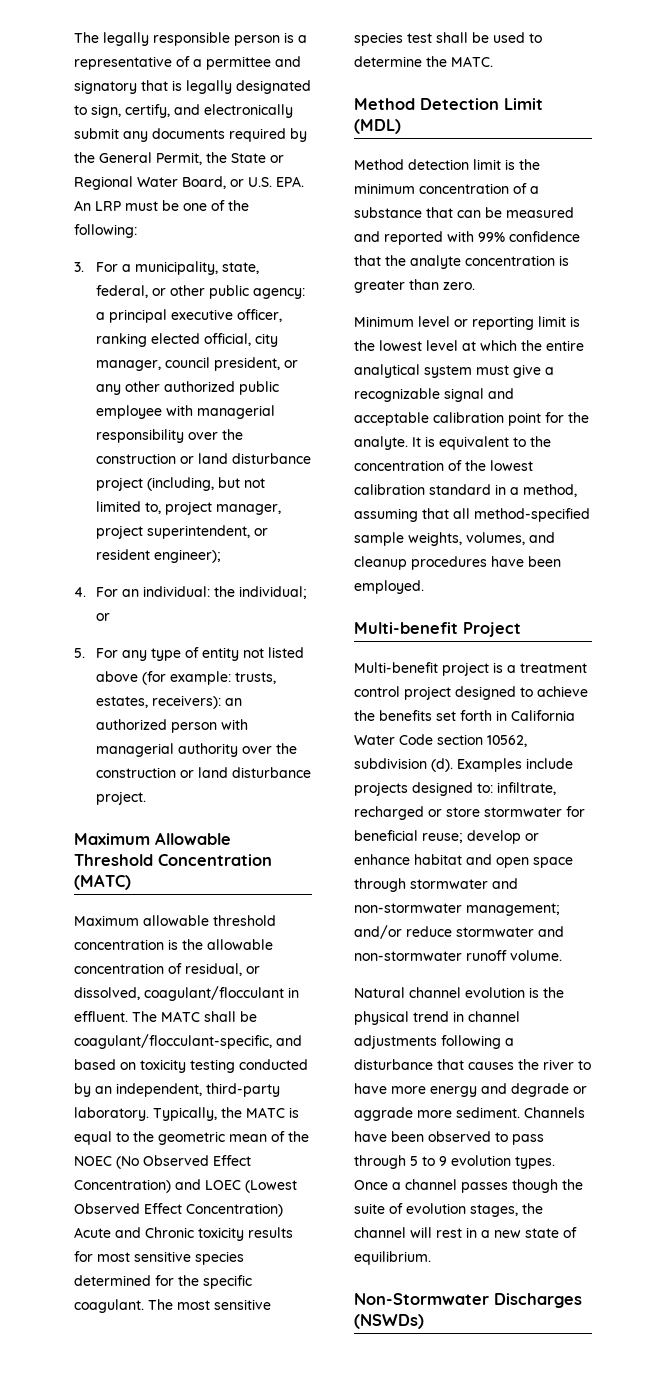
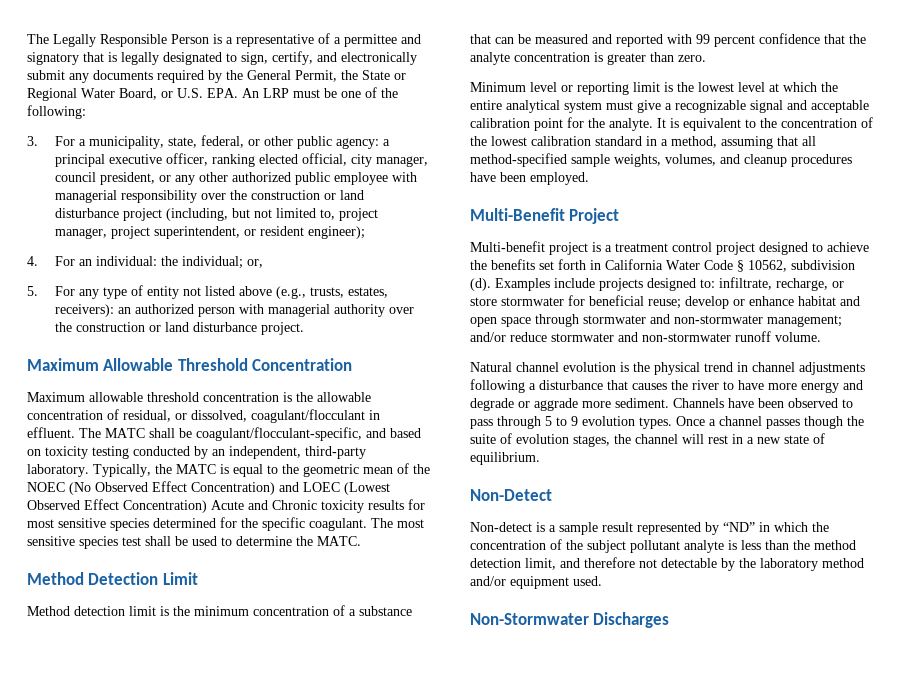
- The legally responsible person is a representative of a permittee and signatory that is legally designated to sign, certify, and electronically submit any documents required by the General Permit, the State or Regional Water Board, or U.S. EPA. An LRP must be one of the following:
+ The Legally Responsible Person is a representative of a permittee and signatory that is legally designated to sign, certify, and electronically submit any documents required by the General Permit, the State or Regional Water Board, or U.S. EPA. An LRP must be one of the following:
- 4. For an individual: the individual; or
+ 4. For an individual: the individual; or,
- 5. For any type of entity not listed above (for example: trusts, estates, receivers): an authorized person with managerial authority over the construction or land disturbance project.
+ 5. For any type of entity not listed above (e.g., trusts, estates, receivers): an authorized person with managerial authority over the construction or land disturbance project.
- Maximum Allowable Threshold Concentration (MATC)
+ Maximum Allowable Threshold Concentration
- Method Detection Limit (MDL)
+ Method Detection Limit
- Method detection limit is the minimum concentration of a substance that can be measured and reported with 99% confidence that the analyte concentration is greater than zero.
+ Method detection limit is the minimum concentration of a substance that can be measured and reported with 99 percent confidence that the analyte concentration is greater than zero.
- Multi-benefit Project
+ Multi-Benefit Project
- Multi-benefit project is a treatment control project designed to achieve the benefits set forth in California Water Code section 10562, subdivision (d).
+ Multi-benefit project is a treatment control project designed to achieve the benefits set forth in California Water Code § 10562, subdivision (d).
- Examples include projects designed to: infiltrate, recharged or store stormwater for beneficial reuse; develop or enhance habitat and open space through stormwater and non-stormwater management; and/or reduce stormwater and non-stormwater runoff volume.
+ Examples include projects designed to: infiltrate, recharge, or store stormwater for beneficial reuse; develop or enhance habitat and open space through stormwater and non-stormwater management; and/or reduce stormwater and non-stormwater runoff volume.
+ Non-Detect
+ Non-detect is a sample result represented by “ND” in which the concentration of the subject pollutant analyte is less than the method detection limit, and therefore not detectable by the laboratory method and/or equipment used.
- Non-Stormwater Discharges (NSWDs)
+ Non-Stormwater Discharges

